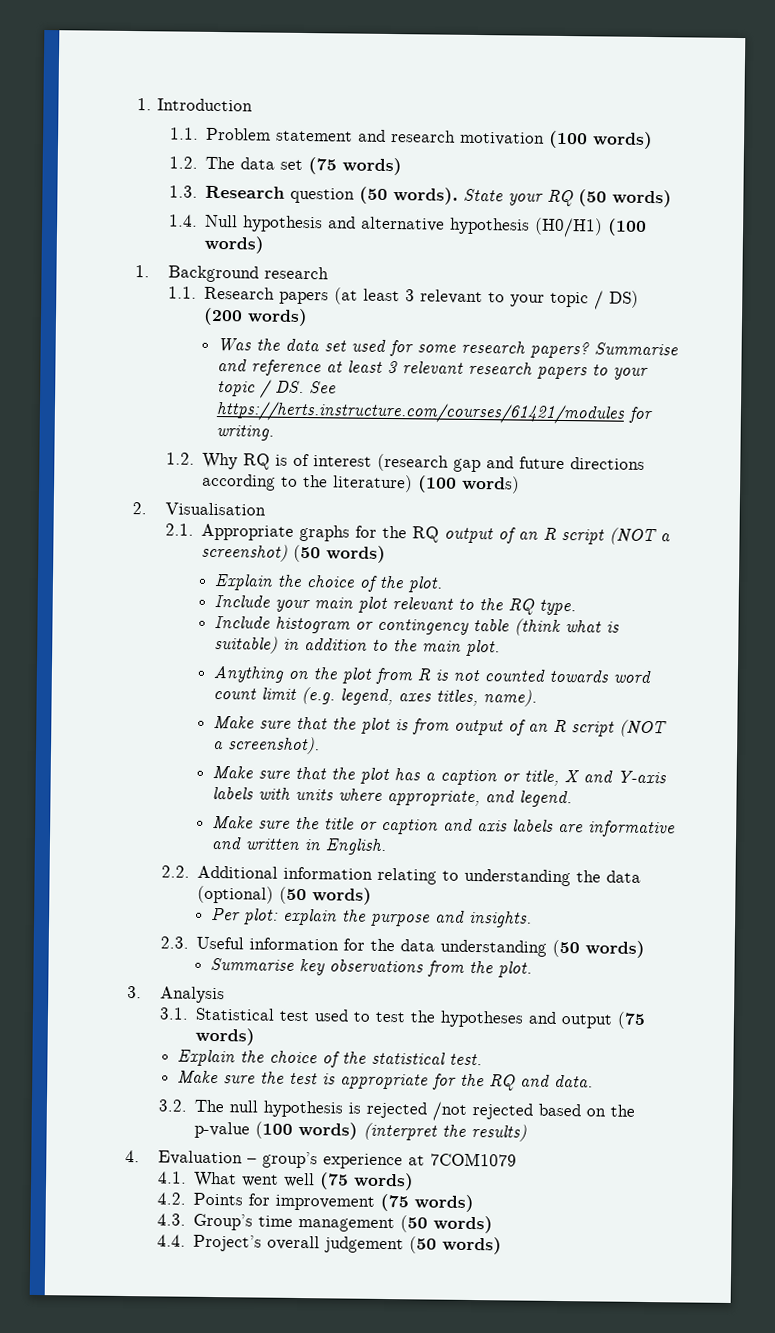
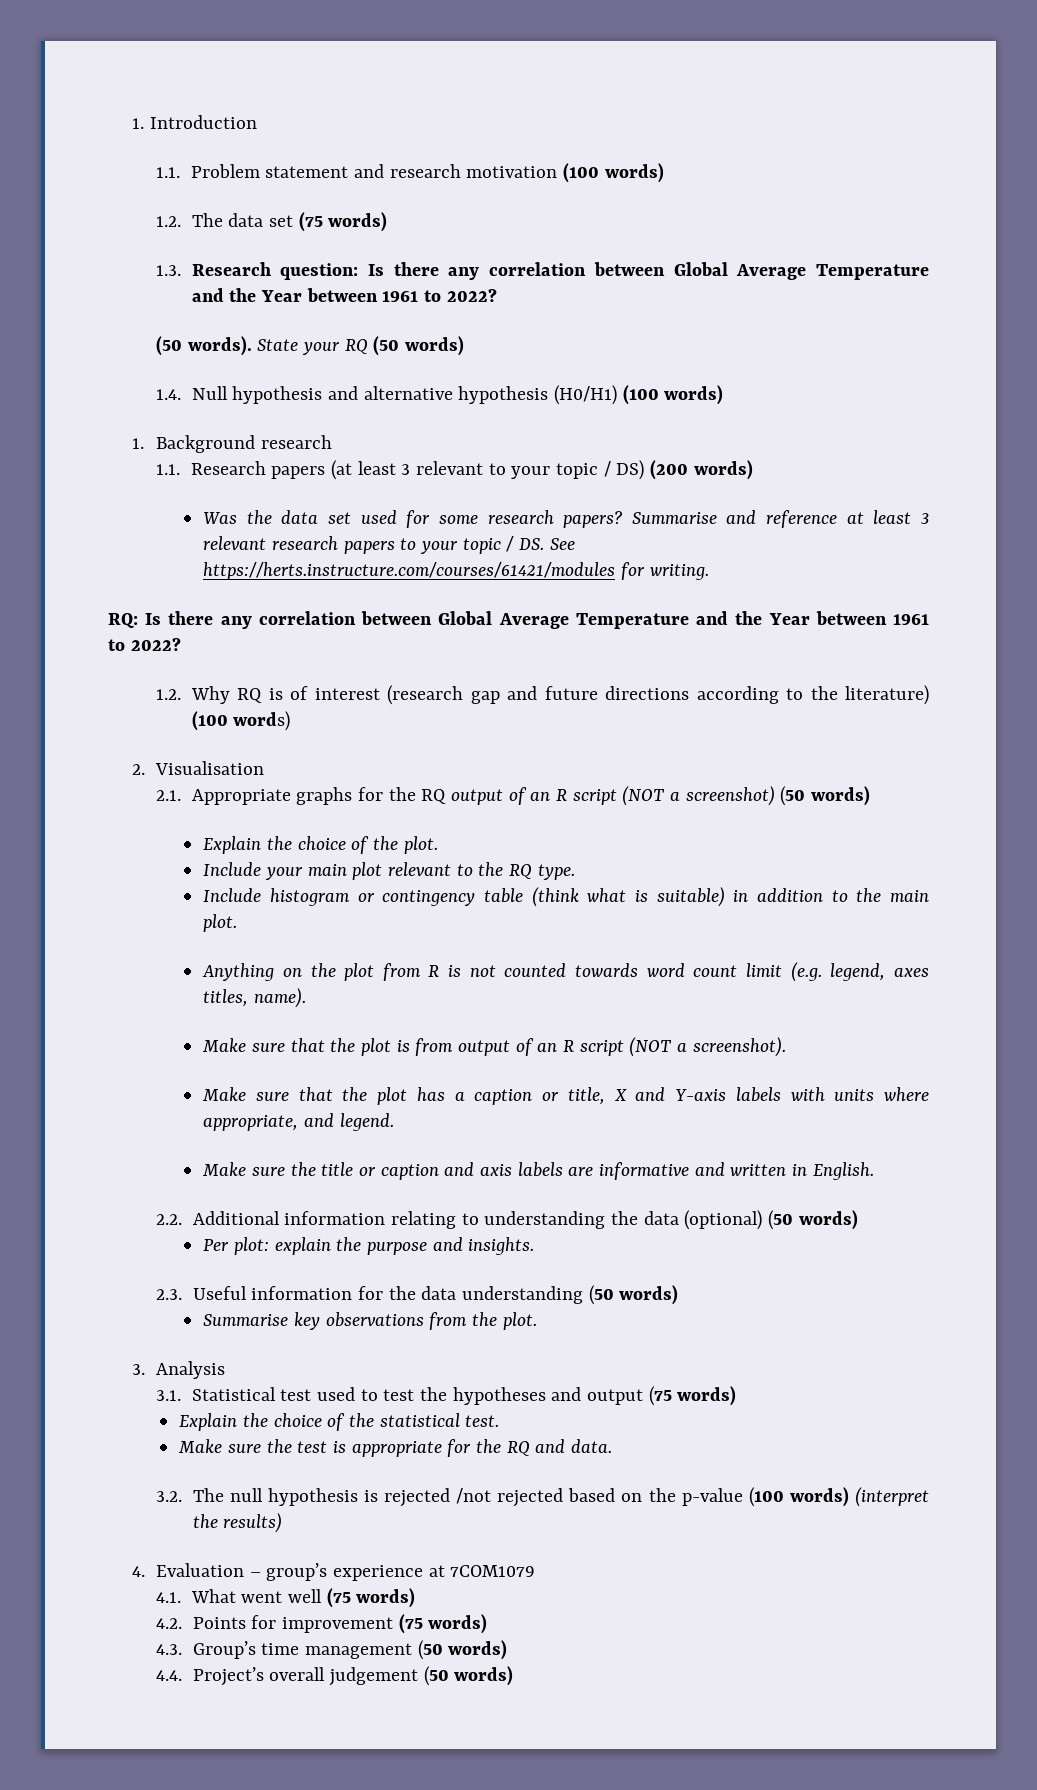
- 1.3. Research question (50 words).
+ 1.3. Research question: Is there any correlation between Global Average Temperature and the Year between 1961 to 2022?
+ (50 words).
+ RQ: Is there any correlation between Global Average Temperature and the Year between 1961 to 2022?

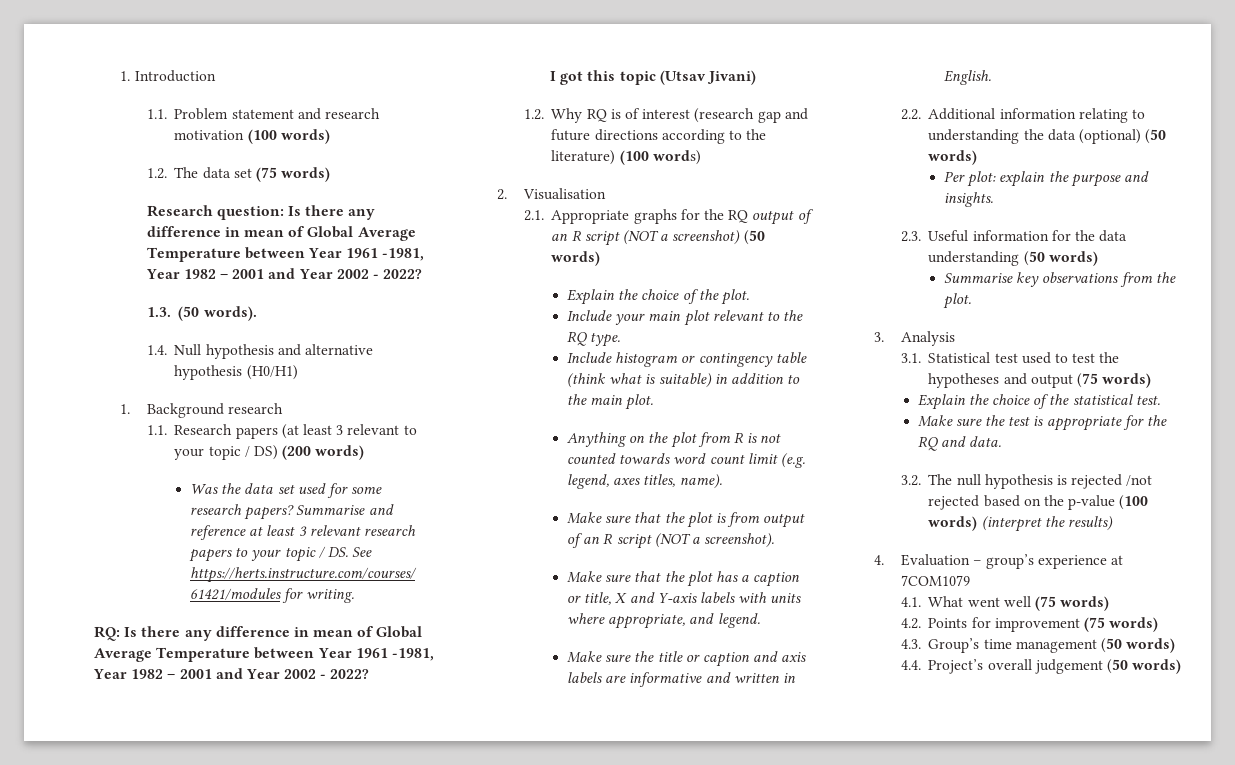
- 1.3. Research question: Is there any correlation between Global Average Temperature and the Year between 1961 to 2022?
- (50 words). State your RQ (50 words)
+ Research question: Is there any difference in mean of Global Average Temperature between Year 1961 -1981, Year 1982 – 2001 and Year 2002 - 2022?
+ 1.3. (50 words).
- 1.4. Null hypothesis and alternative hypothesis (H0/H1) (100 words)
+ 1.4. Null hypothesis and alternative hypothesis (H0/H1)
- RQ: Is there any correlation between Global Average Temperature and the Year between 1961 to 2022?
+ RQ: Is there any difference in mean of Global Average Temperature between Year 1961 -1981, Year 1982 – 2001 and Year 2002 - 2022?
+ I got this topic (Utsav Jivani)

